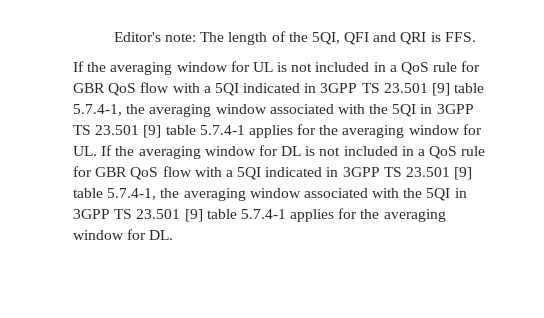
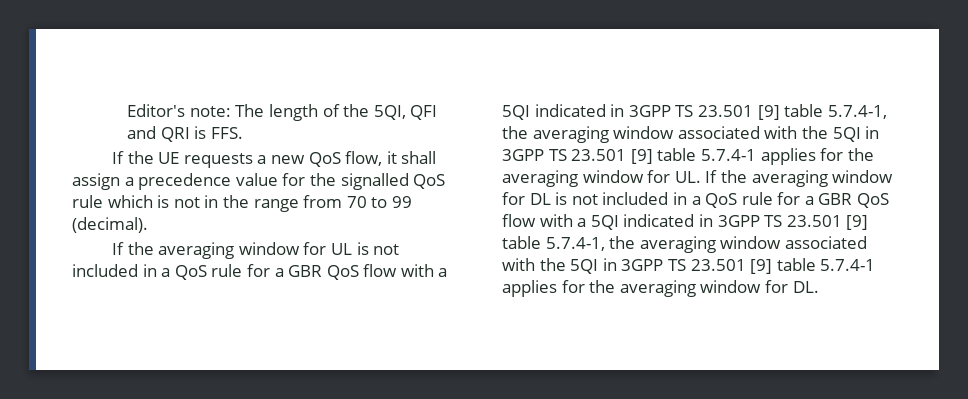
+ If the UE requests a new QoS flow, it shall assign a precedence value for the signalled QoS rule which is not in the range from 70 to 99 (decimal).
- If the averaging window for UL is not included in a QoS rule for GBR QoS flow with a 5QI indicated in 3GPP TS 23.501 [9] table 5.7.4-1, the averaging window associated with the 5QI in 3GPP TS 23.501 [9] table 5.7.4-1 applies for the averaging window for UL. If the averaging window for DL is not included in a QoS rule for GBR QoS flow with a 5QI indicated in 3GPP TS 23.501 [9] table 5.7.4-1, the averaging window associated with the 5QI in 3GPP TS 23.501 [9] table 5.7.4-1 applies for the averaging window for DL.
+ If the averaging window for UL is not included in a QoS rule for a GBR QoS flow with a 5QI indicated in 3GPP TS 23.501 [9] table 5.7.4-1, the averaging window associated with the 5QI in 3GPP TS 23.501 [9] table 5.7.4-1 applies for the averaging window for UL. If the averaging window for DL is not included in a QoS rule for a GBR QoS flow with a 5QI indicated in 3GPP TS 23.501 [9] table 5.7.4-1, the averaging window associated with the 5QI in 3GPP TS 23.501 [9] table 5.7.4-1 applies for the averaging window for DL.

